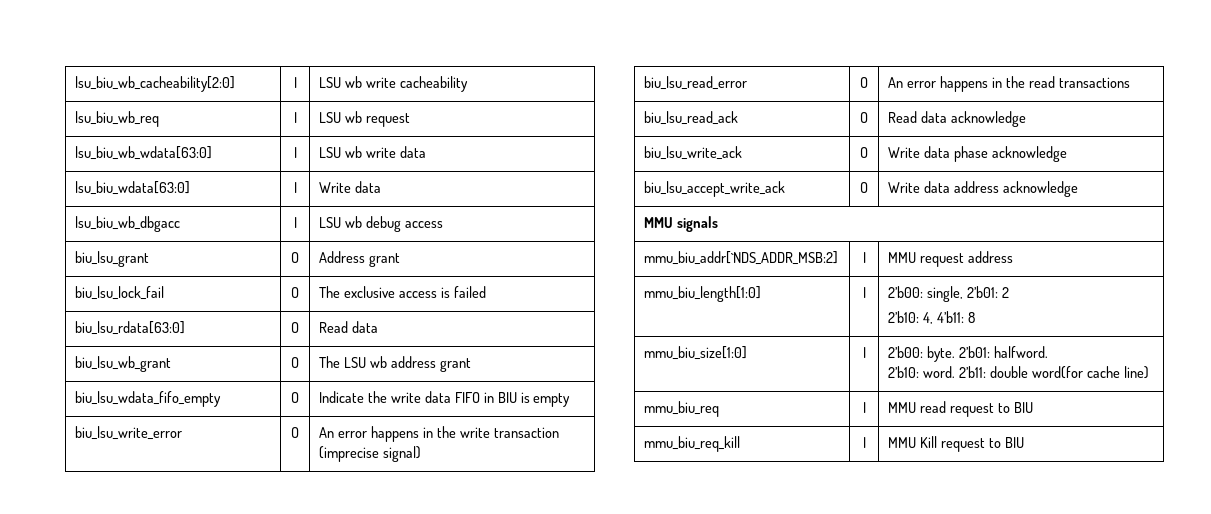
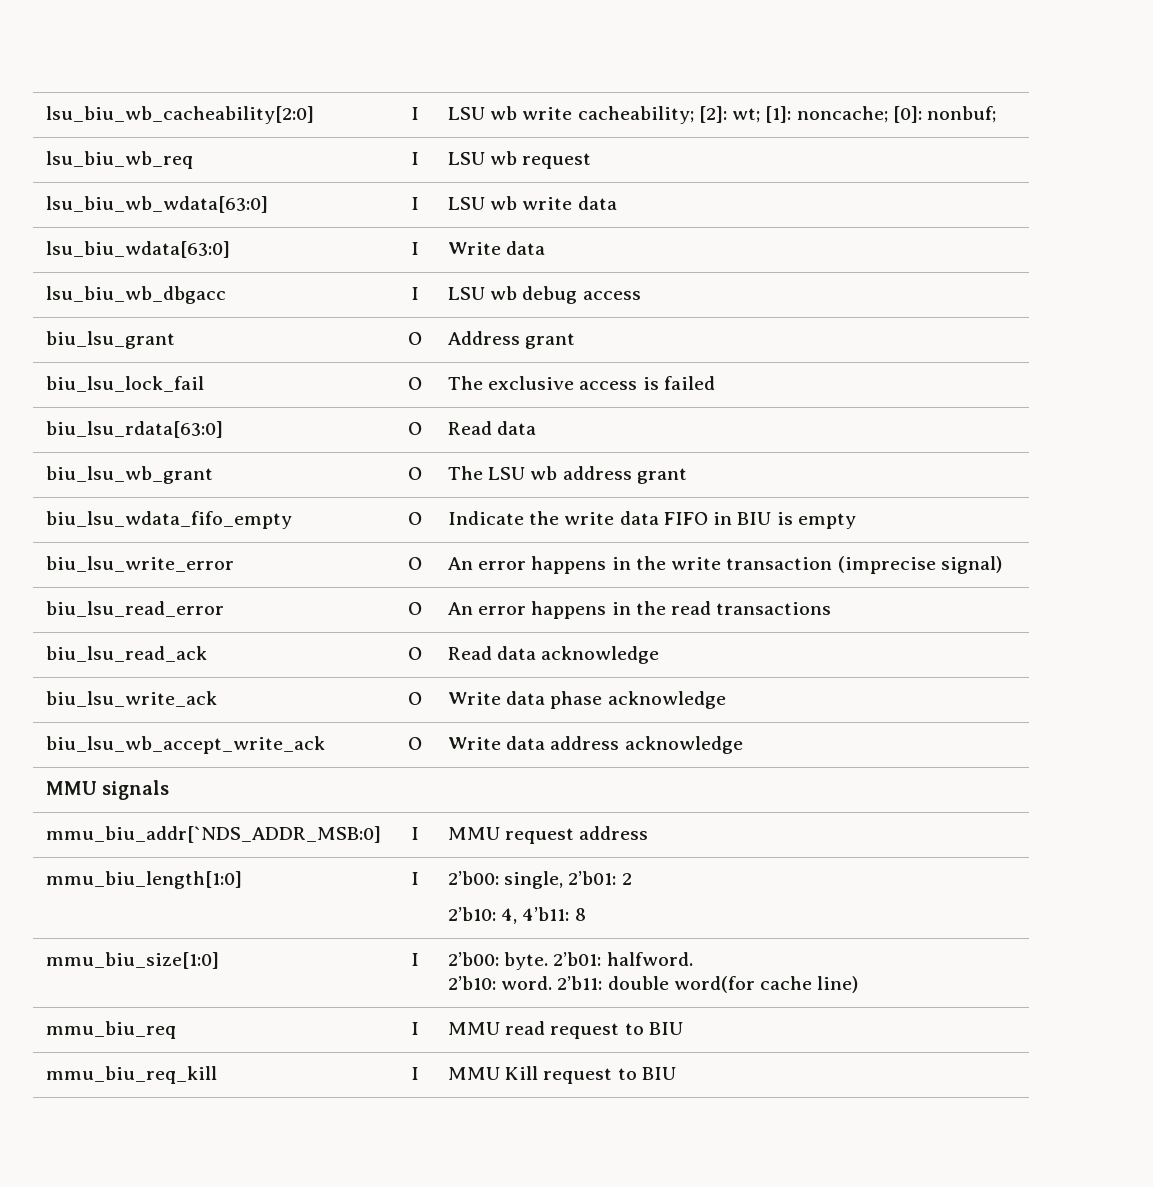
- lsu_biu_wb_cacheability[2:0] | I | LSU wb write cacheability
+ lsu_biu_wb_cacheability[2:0] | I | LSU wb write cacheability; [2]: wt; [1]: noncache; [0]: nonbuf;
- biu_lsu_accept_write_ack | O | Write data address acknowledge
+ biu_lsu_wb_accept_write_ack | O | Write data address acknowledge
- mmu_biu_addr[`NDS_ADDR_MSB:2] | I | MMU request address
+ mmu_biu_addr[`NDS_ADDR_MSB:0] | I | MMU request address

